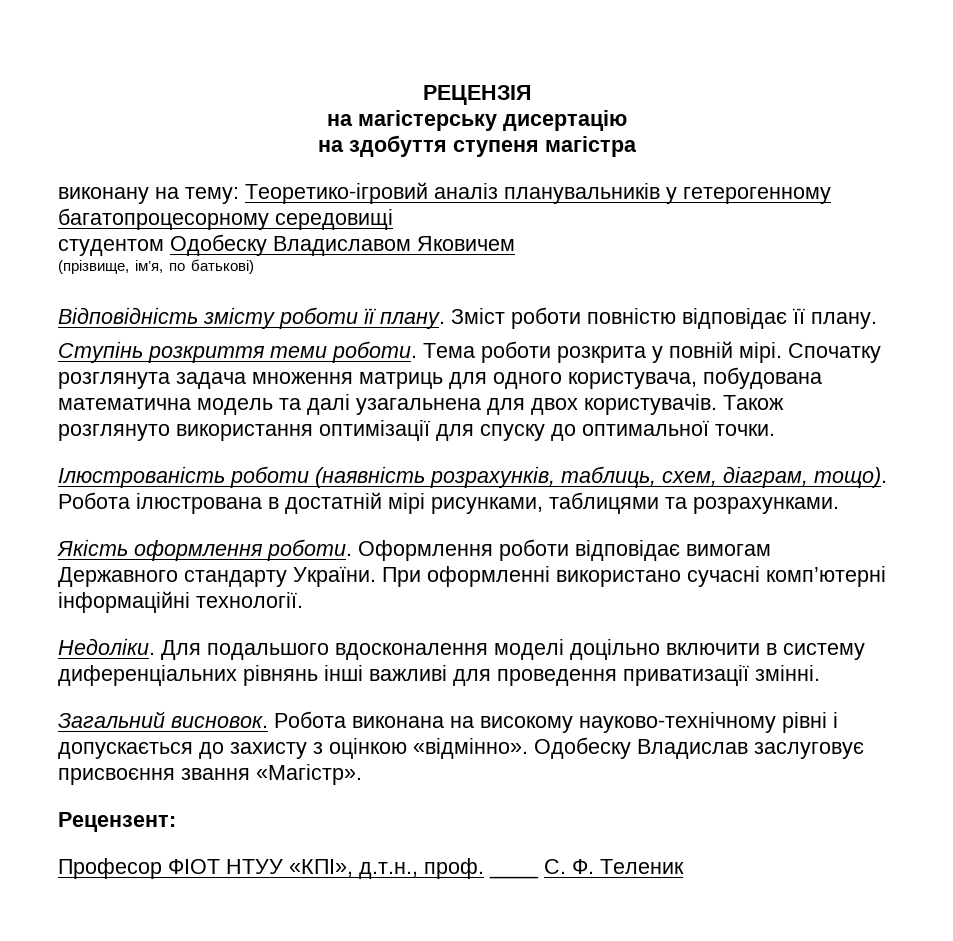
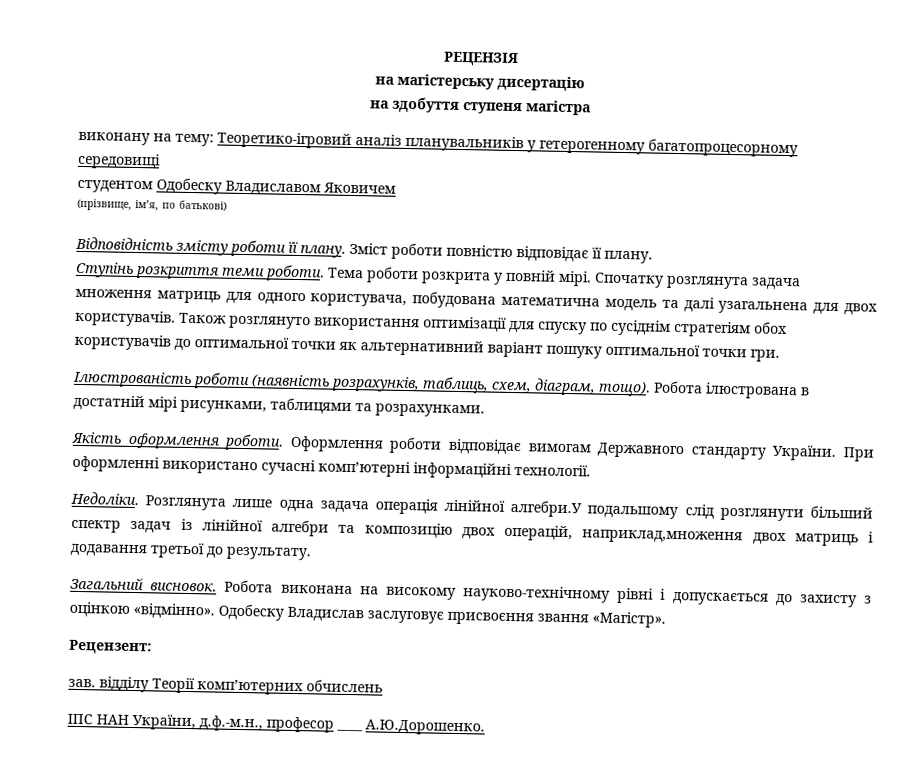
- Також розглянуто використання оптимізації для спуску до оптимальної точки.
+ Також розглянуто використання оптимізації для спуску по сусіднім стратегіям обох користувачів до оптимальної точки як альтернативний варіант пошуку оптимальної точки гри.
- Для подальшого вдосконалення моделі доцільно включити в систему диференціальних рівнянь інші важливі для проведення приватизації змінні.
+ Розглянута лише одна задача операція лінійної алгебри.У подальшому слід розглянути більший спектр задач із лінійної алгебри та композицію двох операцій, наприклад,множення двох матриць і додавання третьої до результату.
- Професор ФІОТ НТУУ «КПІ», д.т.н., проф. ____ С. Ф. Теленик
+ зав. відділу Теорії комп’ютерних обчислень
+ ІПС НАН України, д.ф.-м.н., професор ____ А.Ю.Дорошенко.

